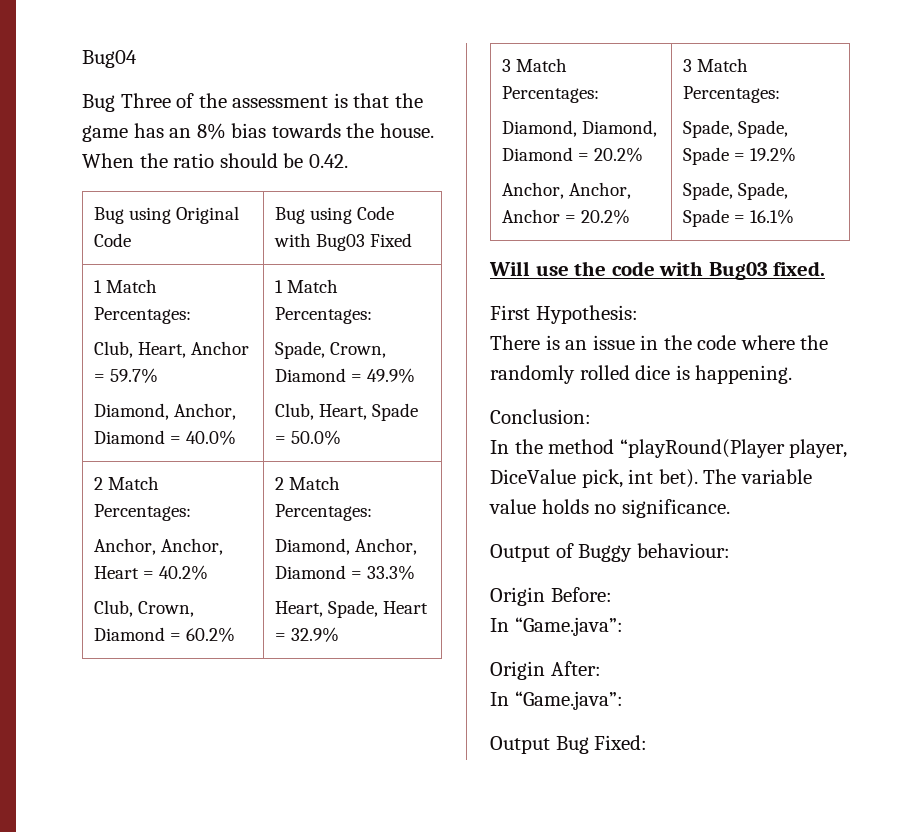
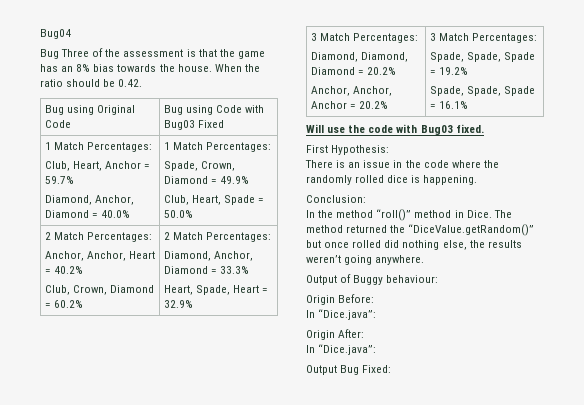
- In the method “playRound(Player player, DiceValue pick, int bet). The variable value holds no significance.
+ In the method “roll()” method in Dice. The method returned the “DiceValue.getRandom()” but once rolled did nothing else, the results weren’t going anywhere.
  Origin Before:
- In “Game.java”:
+ In “Dice.java”:
  Origin After:
- In “Game.java”:
+ In “Dice.java”:

